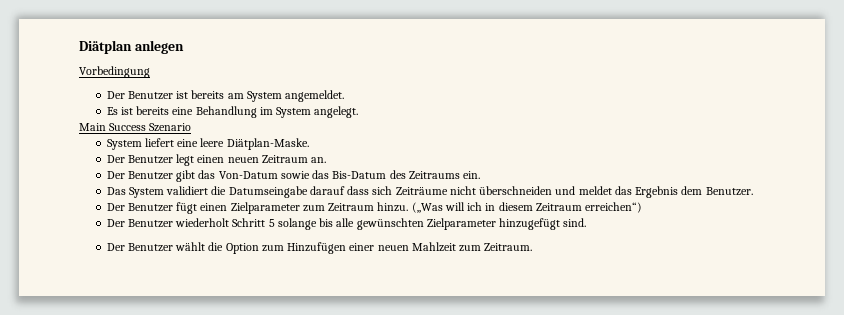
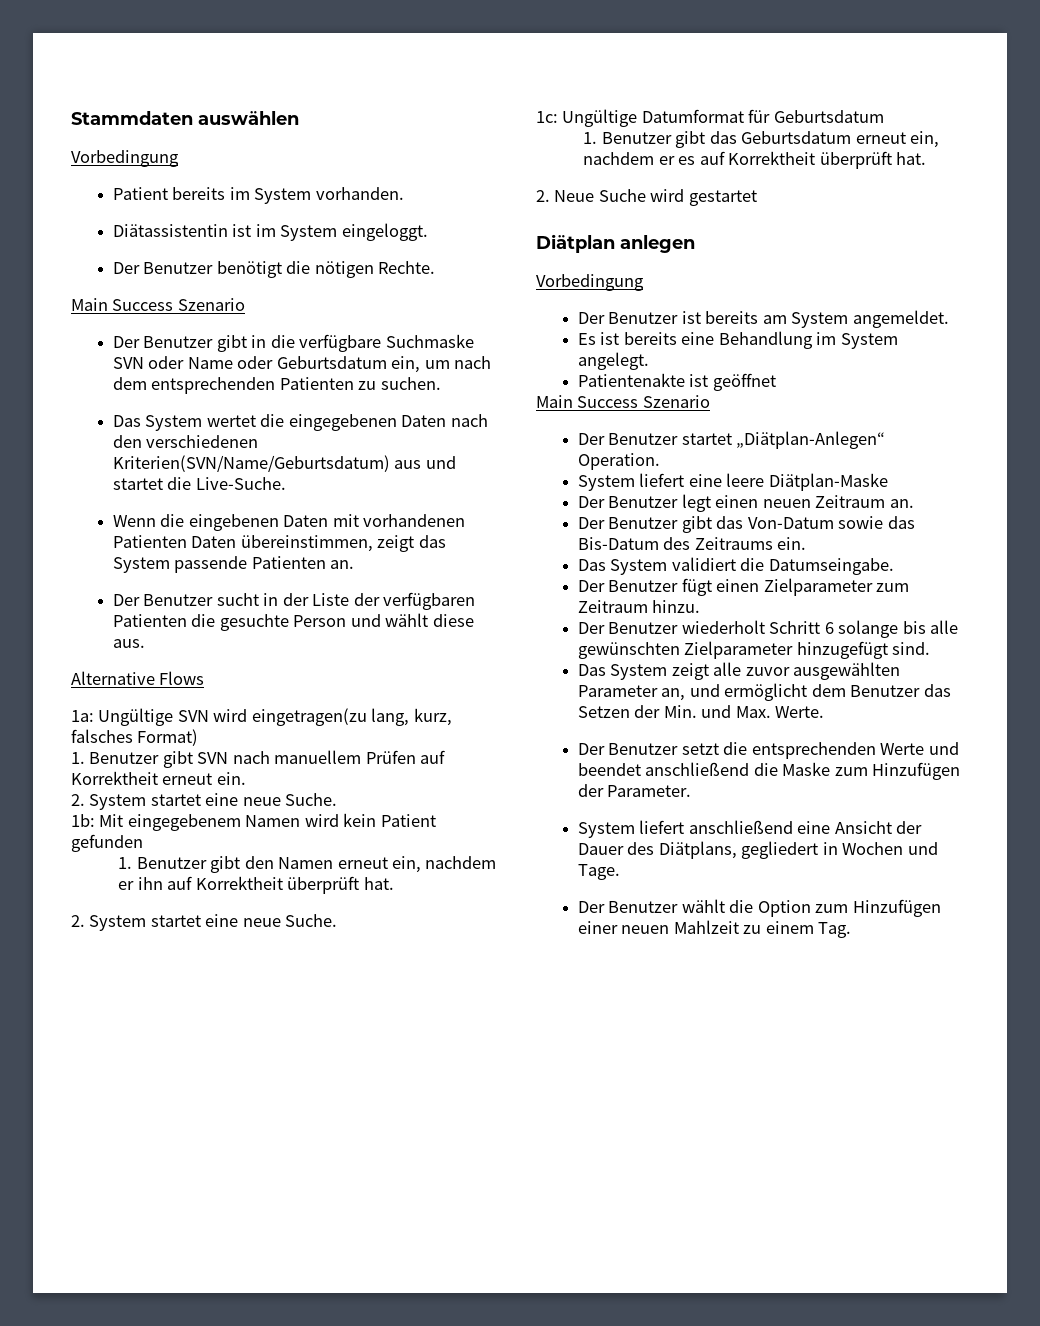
+ Stammdaten auswählen
+ Vorbedingung
+ Patient bereits im System vorhanden.
+ Diätassistentin ist im System eingeloggt.
+ Der Benutzer benötigt die nötigen Rechte.
+ Main Success Szenario
+ Der Benutzer gibt in die verfügbare Suchmaske SVN oder Name oder Geburtsdatum ein, um nach dem entsprechenden Patienten zu suchen.
+ Das System wertet die eingegebenen Daten nach den verschiedenen Kriterien(SVN/Name/Geburtsdatum) aus und startet die Live-Suche.
+ Wenn die eingebenen Daten mit vorhandenen Patienten Daten übereinstimmen, zeigt das System passende Patienten an.
+ Der Benutzer sucht in der Liste der verfügbaren Patienten die gesuchte Person und wählt diese aus.
+ Alternative Flows
+ 1a: Ungültige SVN wird eingetragen(zu lang, kurz, falsches Format)
+ 1. Benutzer gibt SVN nach manuellem Prüfen auf Korrektheit erneut ein.
+ 2. System startet eine neue Suche.
+ 1b: Mit eingegebenem Namen wird kein Patient gefunden
+ 1. Benutzer gibt den Namen erneut ein, nachdem er ihn auf Korrektheit überprüft hat.
+ 2. System startet eine neue Suche.
+ 1c: Ungültige Datumformat für Geburtsdatum
+ 1. Benutzer gibt das Geburtsdatum erneut ein, nachdem er es auf Korrektheit überprüft hat.
+ 2. Neue Suche wird gestartet
+ Patientenakte ist geöffnet
  Main Success Szenario
+ Der Benutzer startet „Diätplan-Anlegen“ Operation.
- System liefert eine leere Diätplan-Maske.
+ System liefert eine leere Diätplan-Maske
- Das System validiert die Datumseingabe darauf dass sich Zeiträume nicht überschneiden und meldet das Ergebnis dem Benutzer.
+ Das System validiert die Datumseingabe.
- („Was will ich in diesem Zeitraum erreichen“)
- Der Benutzer wiederholt Schritt 5 solange bis alle gewünschten Zielparameter hinzugefügt sind.
+ Der Benutzer wiederholt Schritt 6 solange bis alle gewünschten Zielparameter hinzugefügt sind.
+ Das System zeigt alle zuvor ausgewählten Parameter an, und ermöglicht dem Benutzer das Setzen der Min. und Max. Werte.
+ Der Benutzer setzt die entsprechenden Werte und beendet anschließend die Maske zum Hinzufügen der Parameter.
+ System liefert anschließend eine Ansicht der Dauer des Diätplans, gegliedert in Wochen und Tage.
- Der Benutzer wählt die Option zum Hinzufügen einer neuen Mahlzeit zum Zeitraum.
+ Der Benutzer wählt die Option zum Hinzufügen einer neuen Mahlzeit zu einem Tag.

